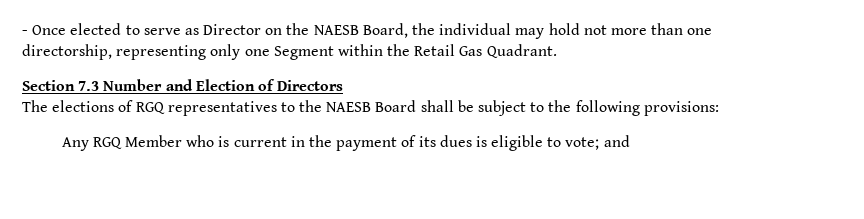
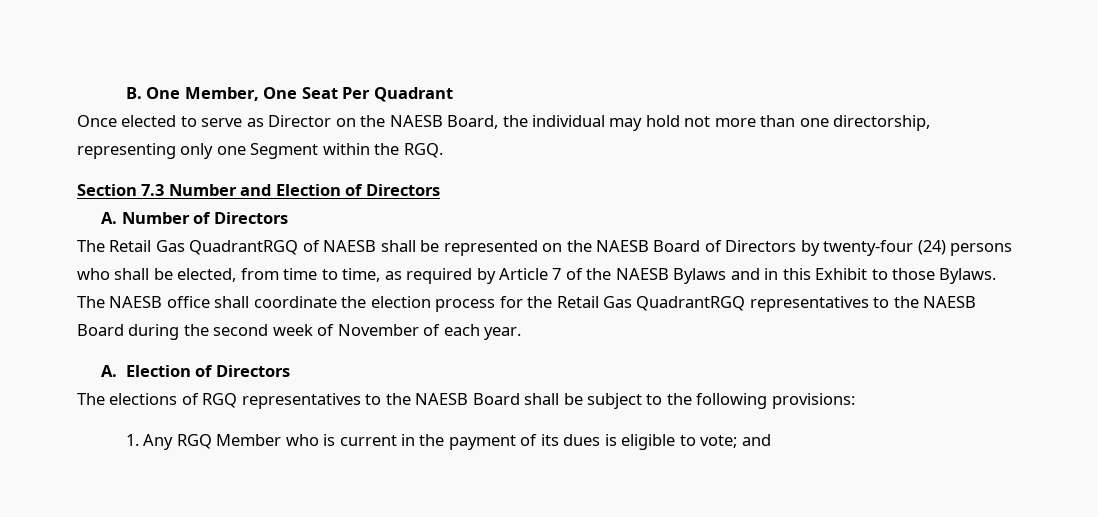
- - Once elected to serve as Director on the NAESB Board, the individual may hold not more than one directorship, representing only one Segment within the Retail Gas Quadrant.
+ B. One Member, One Seat Per Quadrant
+ Once elected to serve as Director on the NAESB Board, the individual may hold not more than one directorship, representing only one Segment within the RGQ.
+ A. Number of Directors
+ The Retail Gas QuadrantRGQ of NAESB shall be represented on the NAESB Board of Directors by twenty-four (24) persons who shall be elected, from time to time, as required by Article 7 of the NAESB Bylaws and in this Exhibit to those Bylaws. The NAESB office shall coordinate the election process for the Retail Gas QuadrantRGQ representatives to the NAESB Board during the second week of November of each year.
+ A. Election of Directors
- Any RGQ Member who is current in the payment of its dues is eligible to vote; and
+ 1. Any RGQ Member who is current in the payment of its dues is eligible to vote; and

